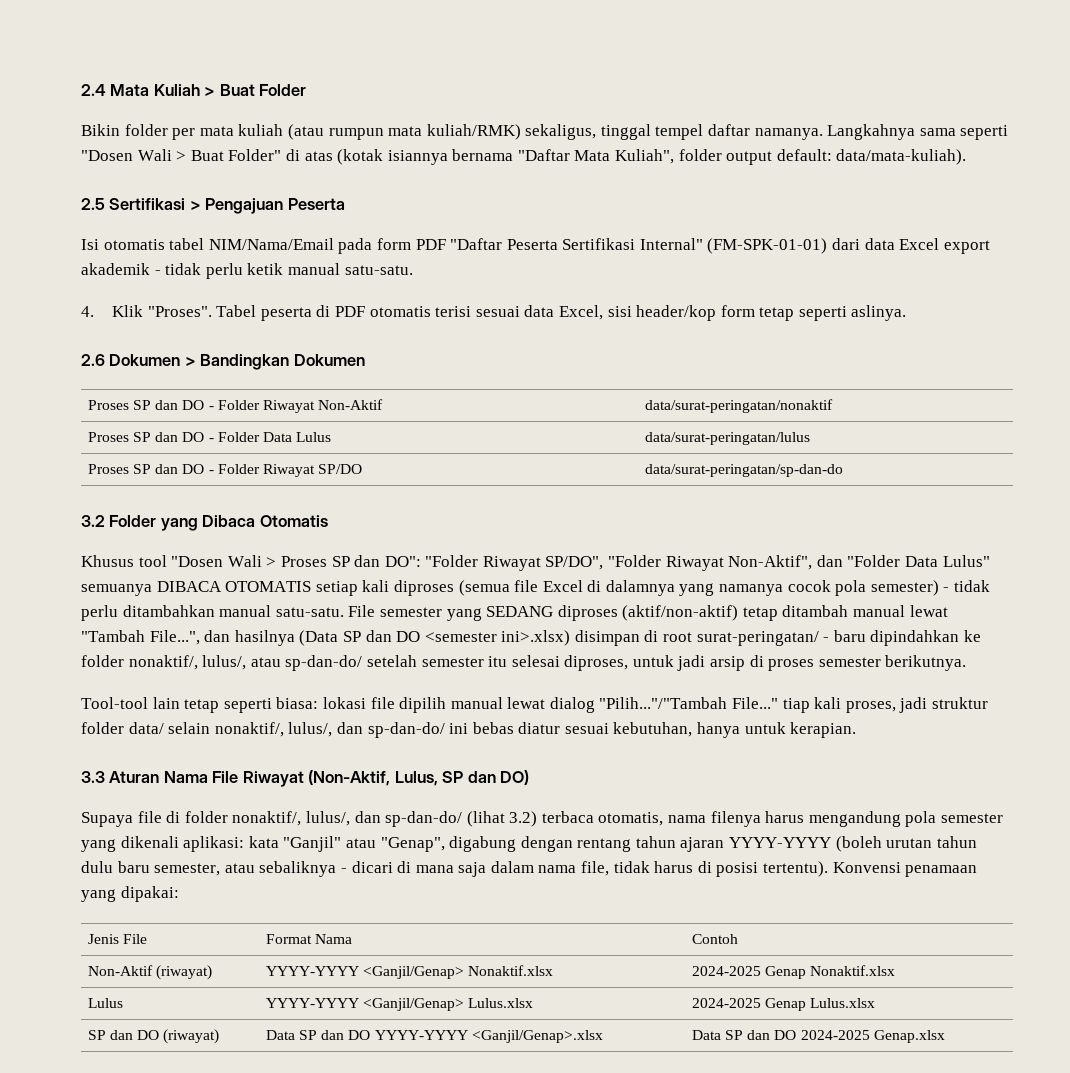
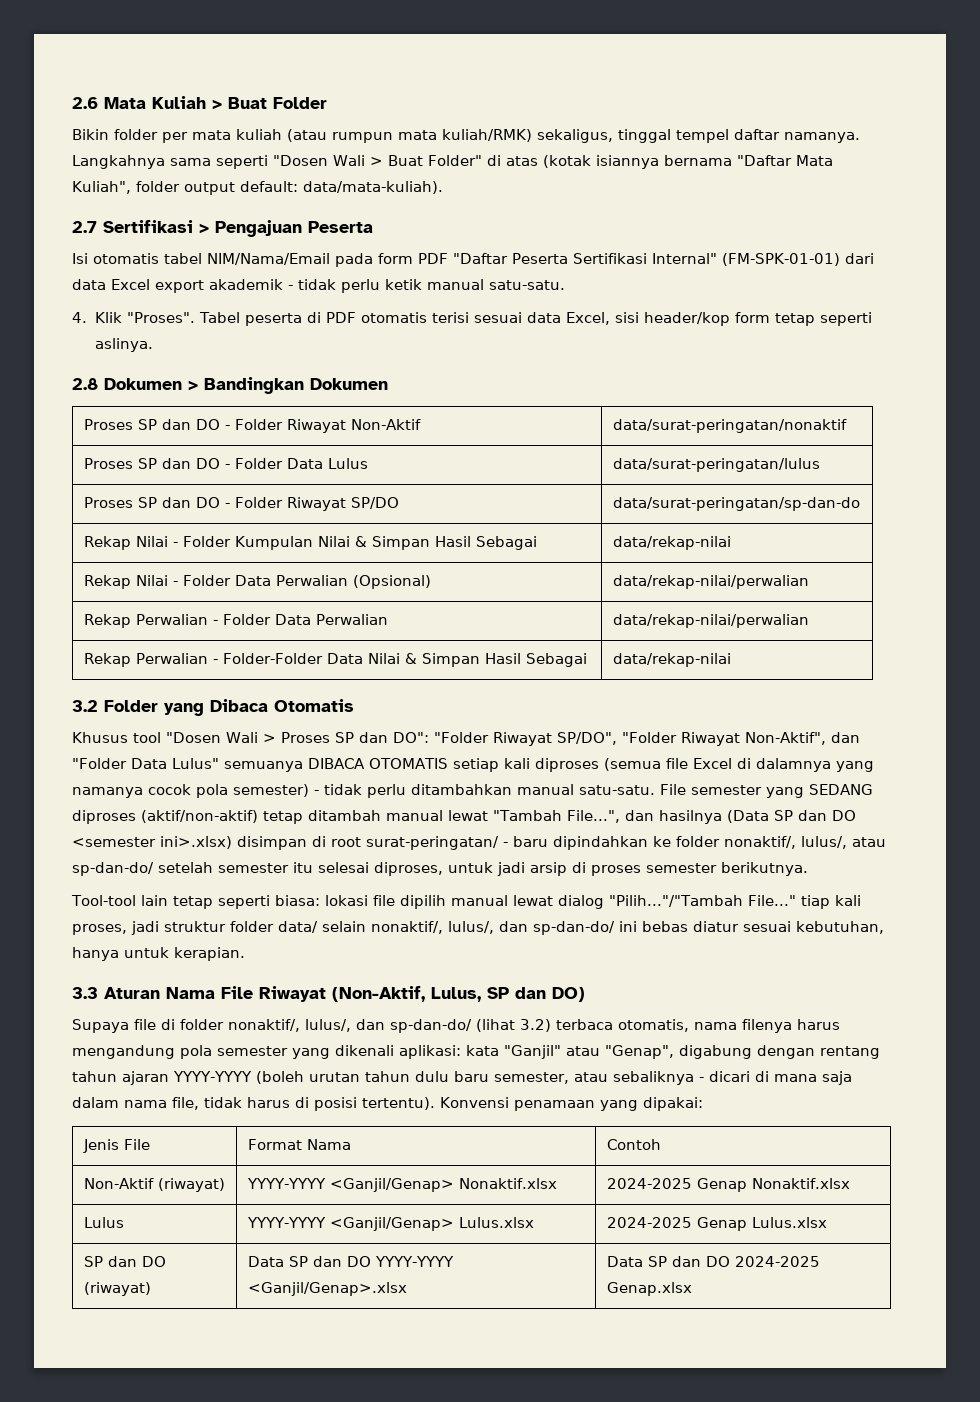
- 2.4 Mata Kuliah > Buat Folder
+ 2.6 Mata Kuliah > Buat Folder
- 2.5 Sertifikasi > Pengajuan Peserta
+ 2.7 Sertifikasi > Pengajuan Peserta
- 2.6 Dokumen > Bandingkan Dokumen
+ 2.8 Dokumen > Bandingkan Dokumen
+ Rekap Nilai - Folder Kumpulan Nilai & Simpan Hasil Sebagai | data/rekap-nilai
+ Rekap Nilai - Folder Data Perwalian (Opsional) | data/rekap-nilai/perwalian
+ Rekap Perwalian - Folder Data Perwalian | data/rekap-nilai/perwalian
+ Rekap Perwalian - Folder-Folder Data Nilai & Simpan Hasil Sebagai | data/rekap-nilai

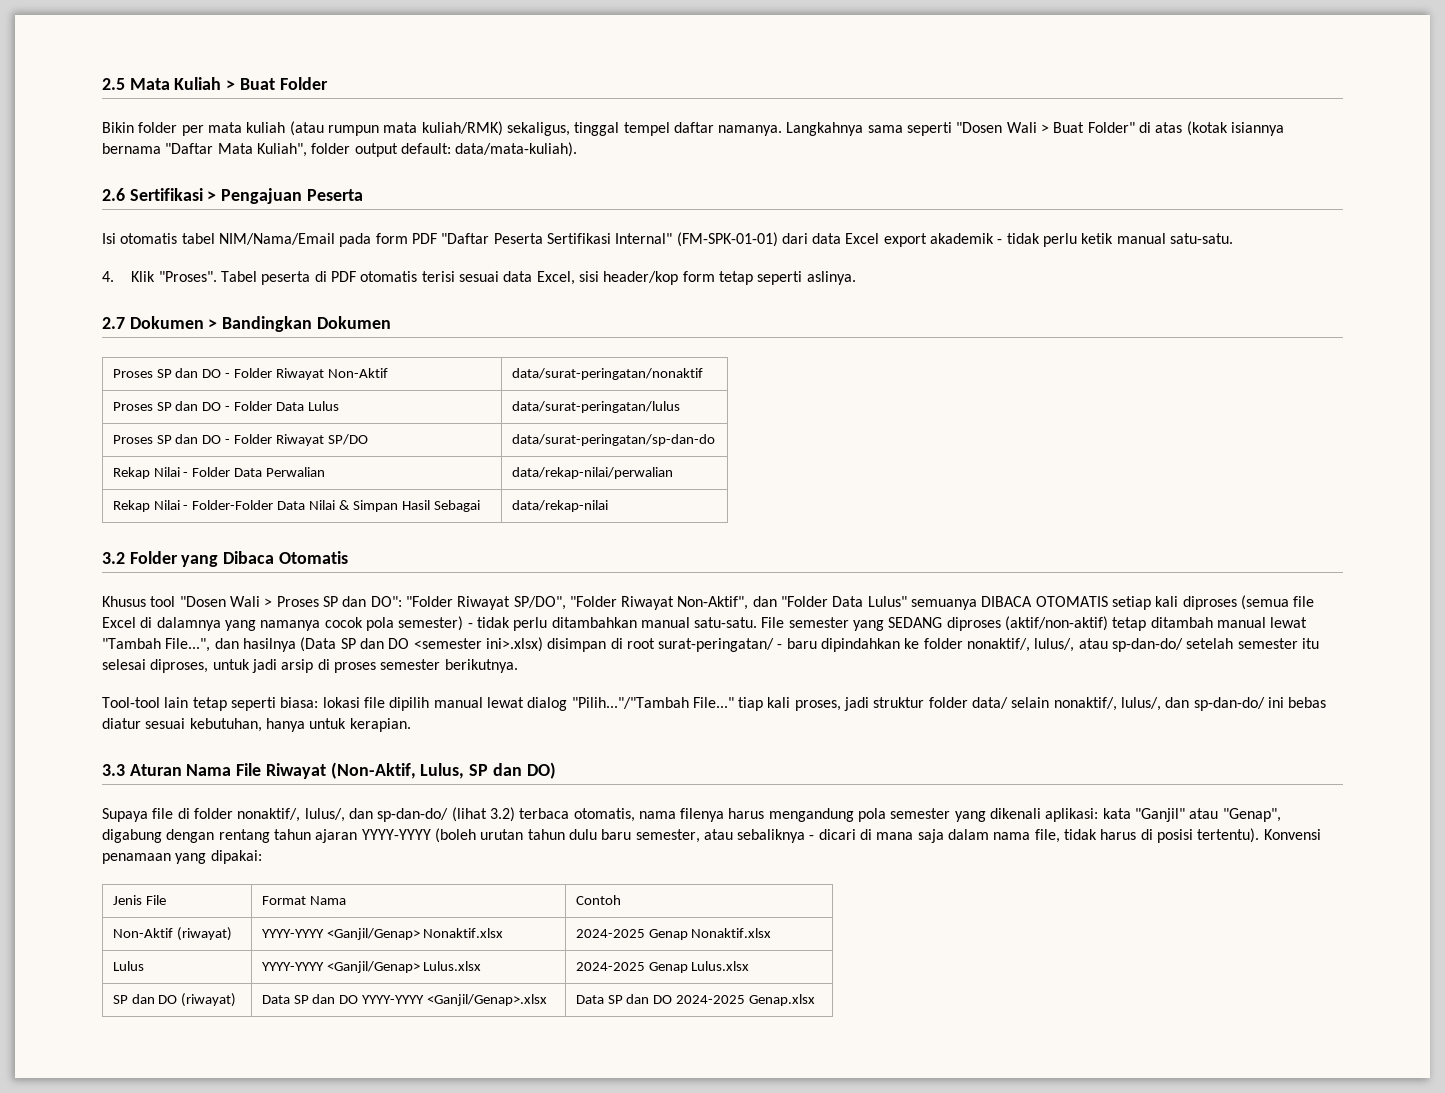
- 2.6 Mata Kuliah > Buat Folder
+ 2.5 Mata Kuliah > Buat Folder
- 2.7 Sertifikasi > Pengajuan Peserta
+ 2.6 Sertifikasi > Pengajuan Peserta
- 2.8 Dokumen > Bandingkan Dokumen
+ 2.7 Dokumen > Bandingkan Dokumen
- Rekap Nilai - Folder Kumpulan Nilai & Simpan Hasil Sebagai | data/rekap-nilai
- Rekap Nilai - Folder Data Perwalian (Opsional) | data/rekap-nilai/perwalian
- Rekap Perwalian - Folder Data Perwalian | data/rekap-nilai/perwalian
+ Rekap Nilai - Folder Data Perwalian | data/rekap-nilai/perwalian
- Rekap Perwalian - Folder-Folder Data Nilai & Simpan Hasil Sebagai | data/rekap-nilai
+ Rekap Nilai - Folder-Folder Data Nilai & Simpan Hasil Sebagai | data/rekap-nilai

